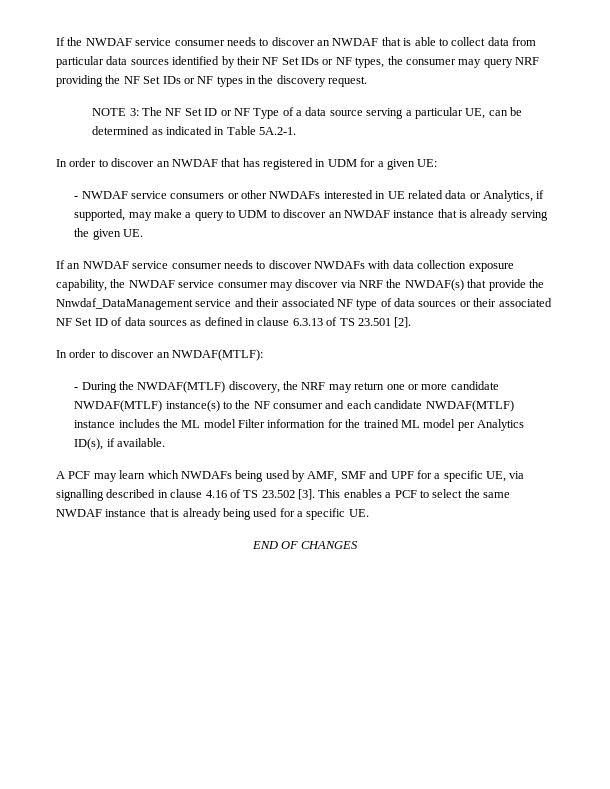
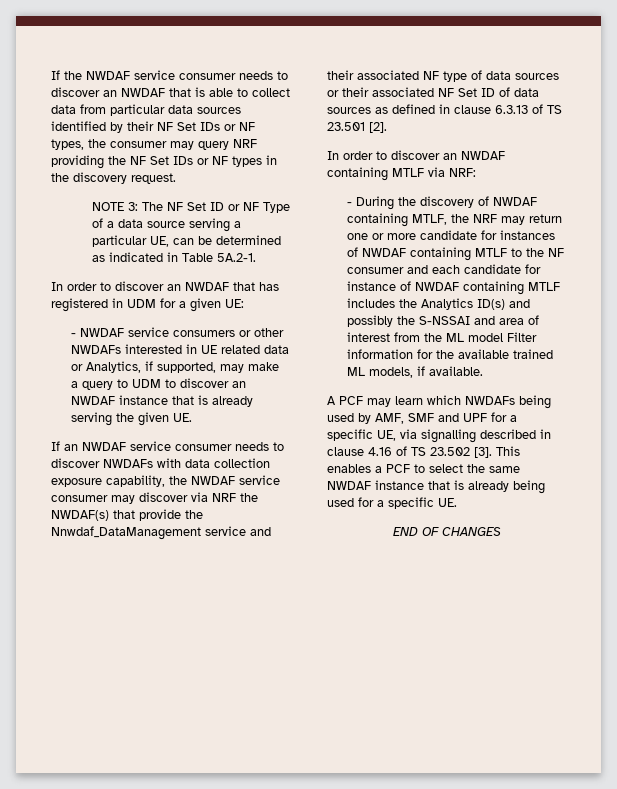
- In order to discover an NWDAF(MTLF):
- - During the NWDAF(MTLF) discovery, the NRF may return one or more candidate NWDAF(MTLF) instance(s) to the NF consumer and each candidate NWDAF(MTLF) instance includes the ML model Filter information for the trained ML model per Analytics ID(s), if available.
+ In order to discover an NWDAF containing MTLF via NRF:
+ - During the discovery of NWDAF containing MTLF, the NRF may return one or more candidate for instances of NWDAF containing MTLF to the NF consumer and each candidate for instance of NWDAF containing MTLF includes the Analytics ID(s) and possibly the S-NSSAI and area of interest from the ML model Filter information for the available trained ML models, if available.

